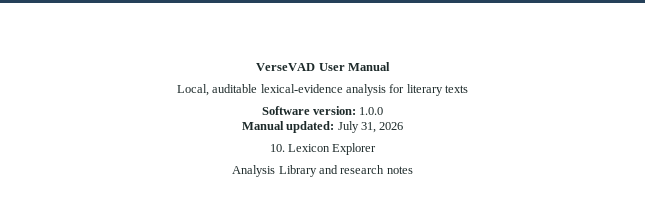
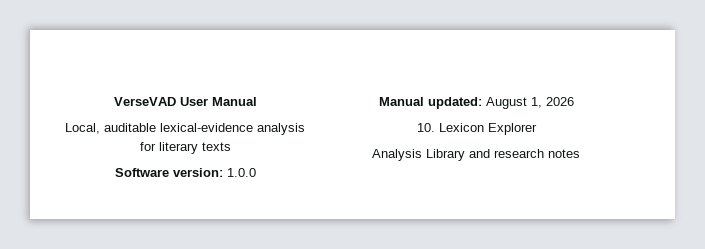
- Manual updated: July 31, 2026
+ Manual updated: August 1, 2026

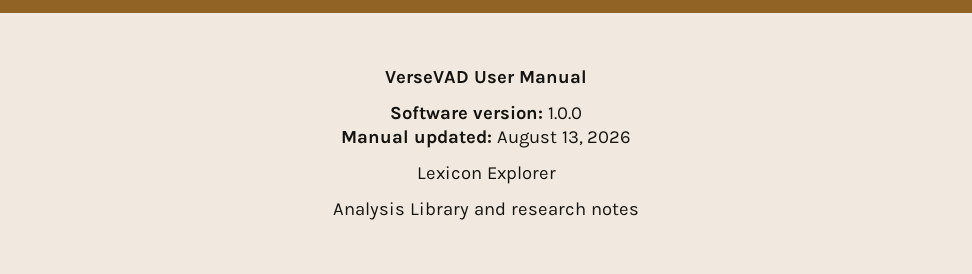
- Local, auditable lexical-evidence analysis for literary texts
- Manual updated: August 1, 2026
+ Manual updated: August 13, 2026
- 10. Lexicon Explorer
+ Lexicon Explorer

